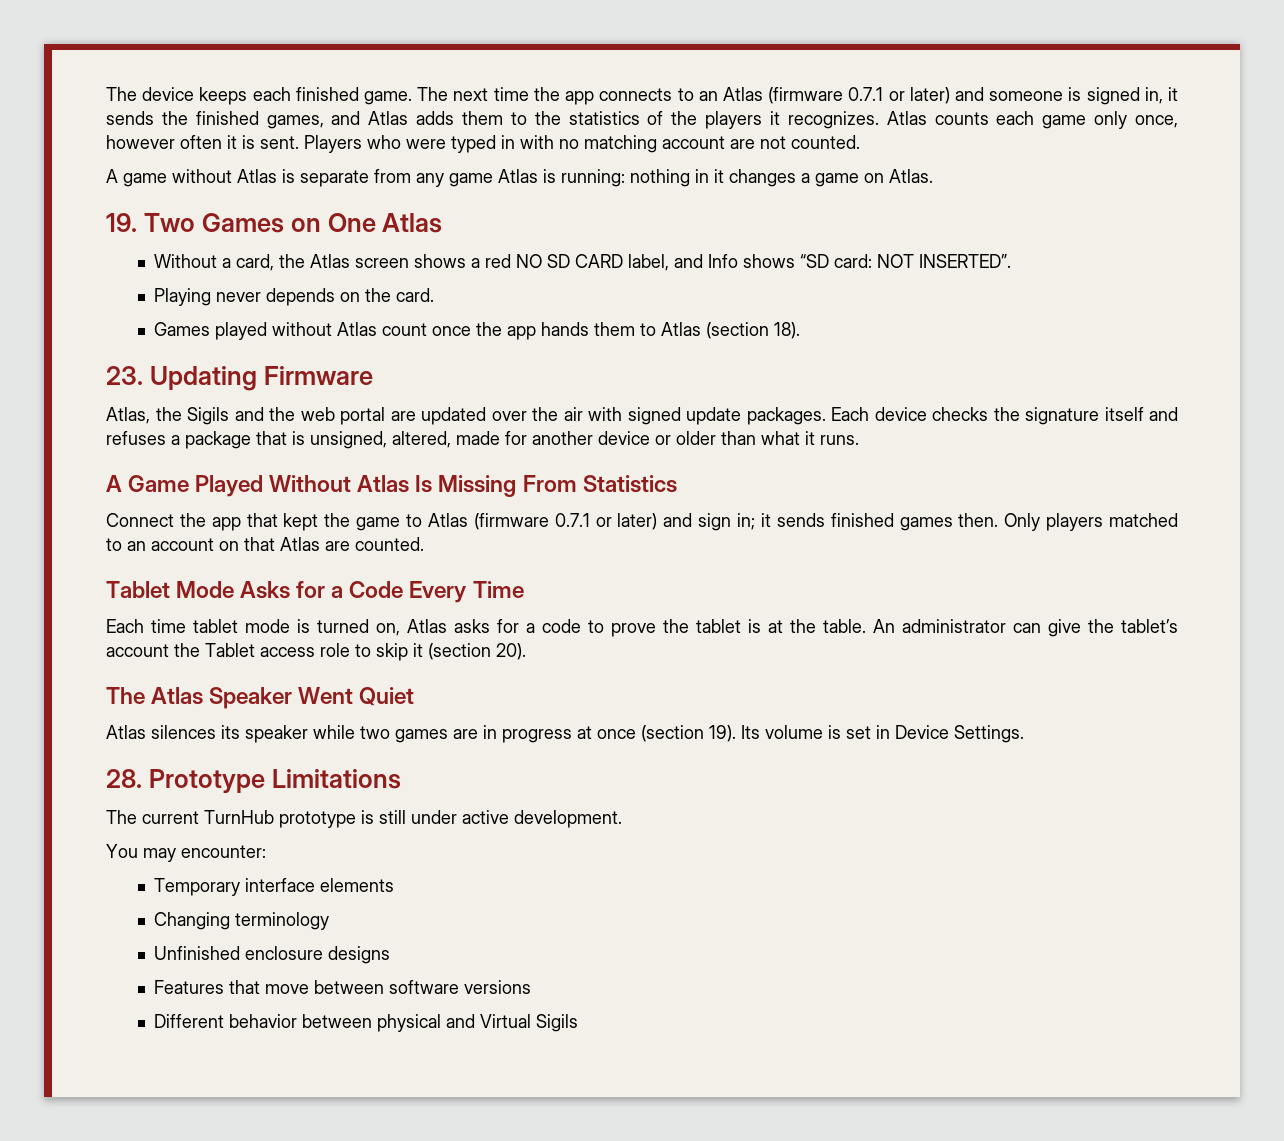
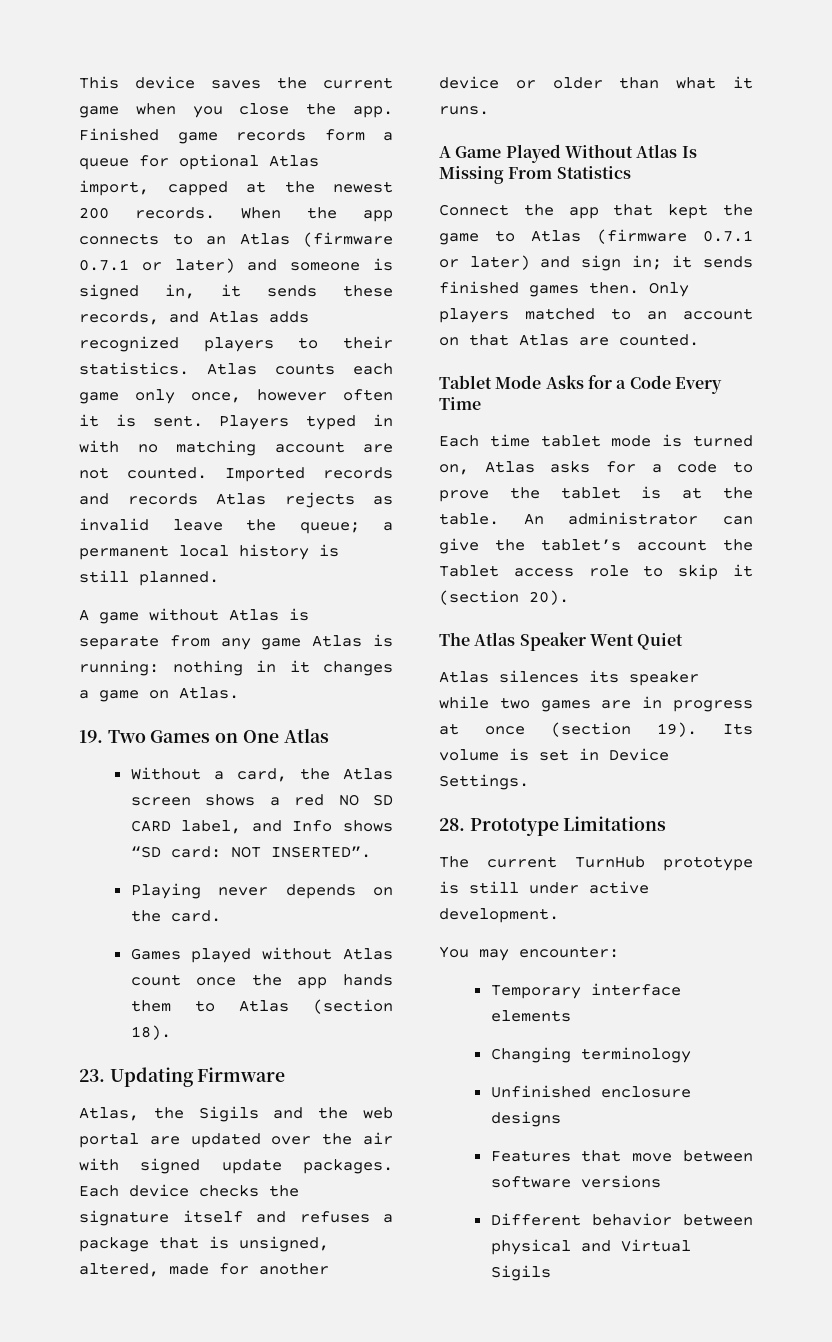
- The device keeps each finished game. The next time the app connects to an Atlas (firmware 0.7.1 or later) and someone is signed in, it sends the finished games, and Atlas adds them to the statistics of the players it recognizes.
+ This device saves the current game when you close the app. Finished game records form a queue for optional Atlas import, capped at the newest 200 records. When the app connects to an Atlas (firmware 0.7.1 or later) and someone is signed in, it sends these records, and Atlas adds recognized players to their statistics.
- Players who were typed in with no matching account are not counted.
+ Players typed in with no matching account are not counted. Imported records and records Atlas rejects as invalid leave the queue; a permanent local history is still planned.

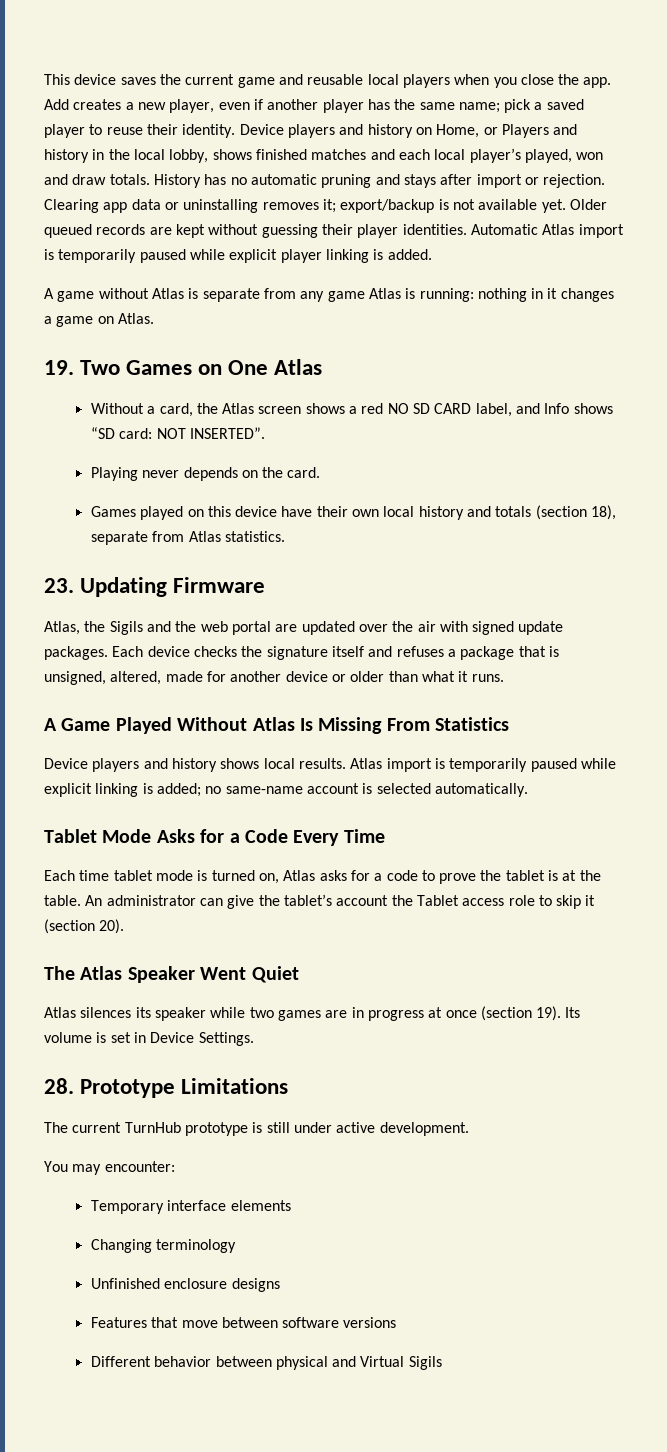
- This device saves the current game when you close the app.
+ This device saves the current game and reusable local players when you close the app.
- Finished game records form a queue for optional Atlas import, capped at the newest 200 records. When the app connects to an Atlas (firmware 0.7.1 or later) and someone is signed in, it sends these records, and Atlas adds recognized players to their statistics. Atlas counts each game only once, however often it is sent. Players typed in with no matching account are not counted. Imported records and records Atlas rejects as invalid leave the queue; a permanent local history is still planned.
+ Add creates a new player, even if another player has the same name; pick a saved player to reuse their identity. Device players and history on Home, or Players and history in the local lobby, shows finished matches and each local player’s played, won and draw totals. History has no automatic pruning and stays after import or rejection. Clearing app data or uninstalling removes it; export/backup is not available yet. Older queued records are kept without guessing their player identities. Automatic Atlas import is temporarily paused while explicit player linking is added.
- Games played without Atlas count once the app hands them to Atlas (section 18).
+ Games played on this device have their own local history and totals (section 18), separate from Atlas statistics.
- Connect the app that kept the game to Atlas (firmware 0.7.1 or later) and sign in; it sends finished games then. Only players matched to an account on that Atlas are counted.
+ Device players and history shows local results. Atlas import is temporarily paused while explicit linking is added; no same-name account is selected automatically.

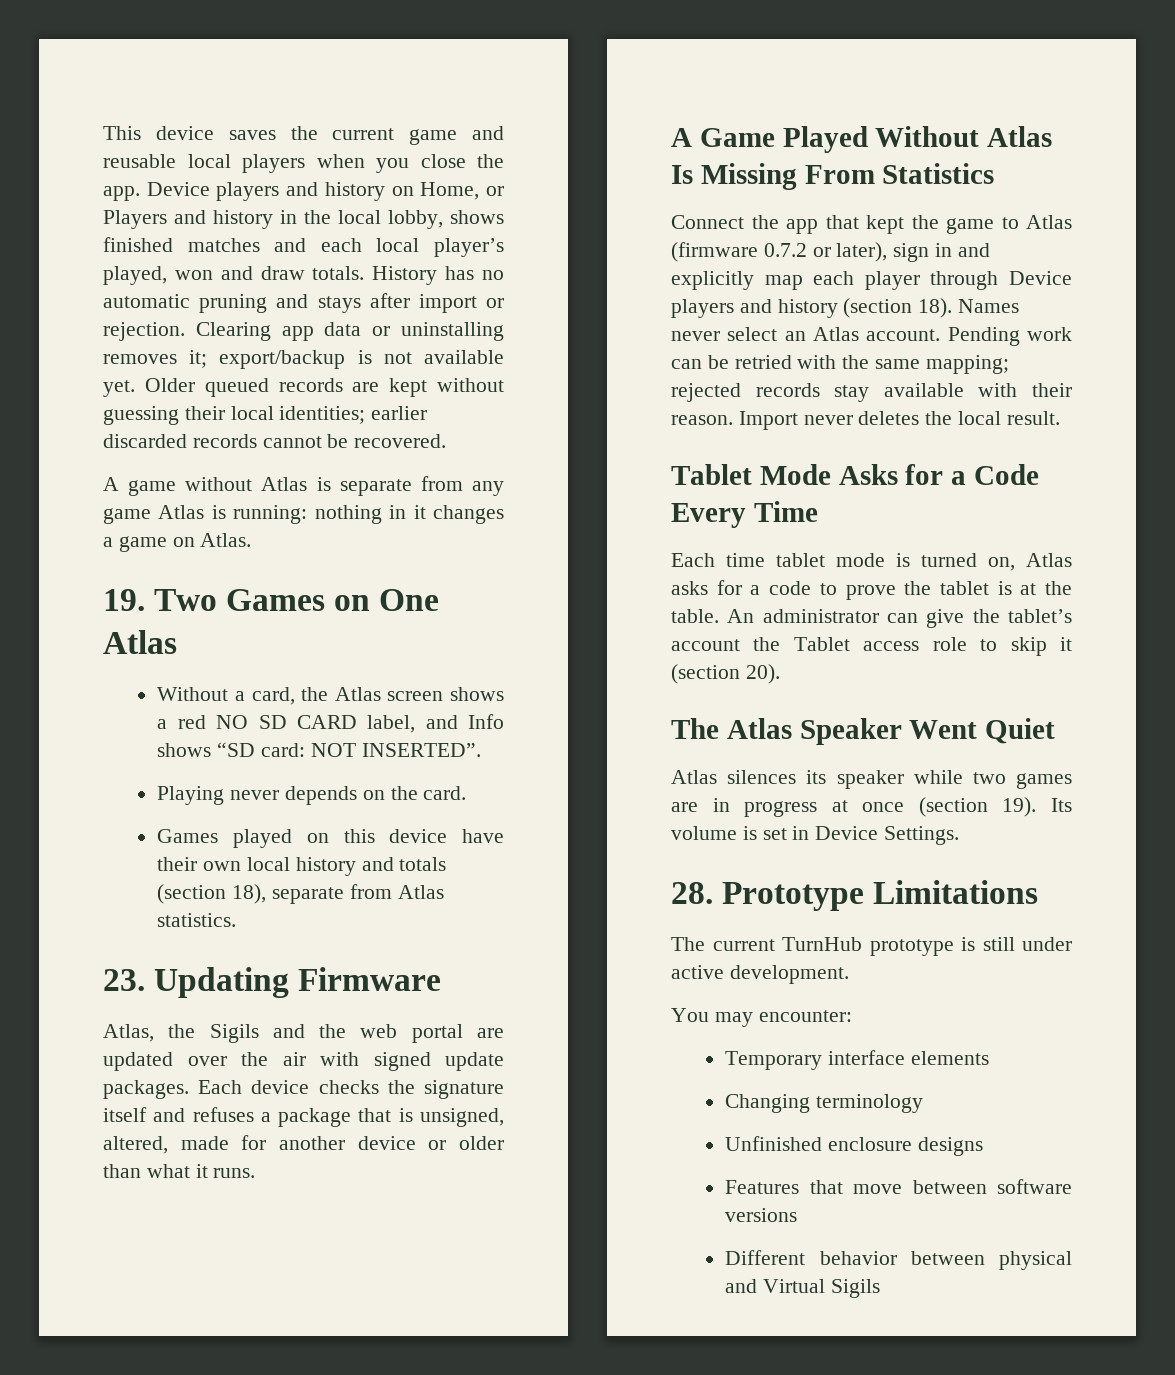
- Add creates a new player, even if another player has the same name; pick a saved player to reuse their identity.
- Older queued records are kept without guessing their player identities. Automatic Atlas import is temporarily paused while explicit player linking is added.
+ Older queued records are kept without guessing their local identities; earlier discarded records cannot be recovered.
- Device players and history shows local results. Atlas import is temporarily paused while explicit linking is added; no same-name account is selected automatically.
+ Connect the app that kept the game to Atlas (firmware 0.7.2 or later), sign in and explicitly map each player through Device players and history (section 18). Names never select an Atlas account. Pending work can be retried with the same mapping; rejected records stay available with their reason. Import never deletes the local result.

